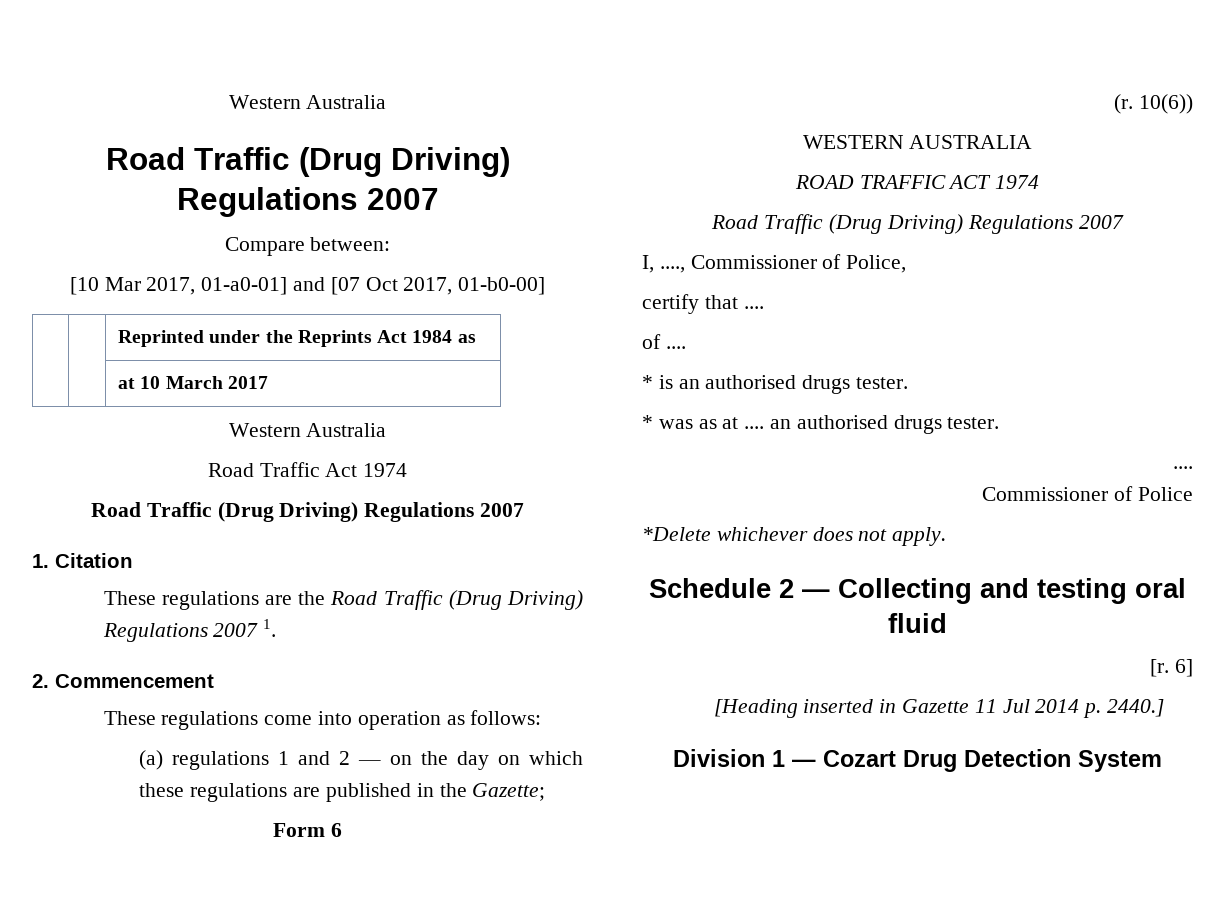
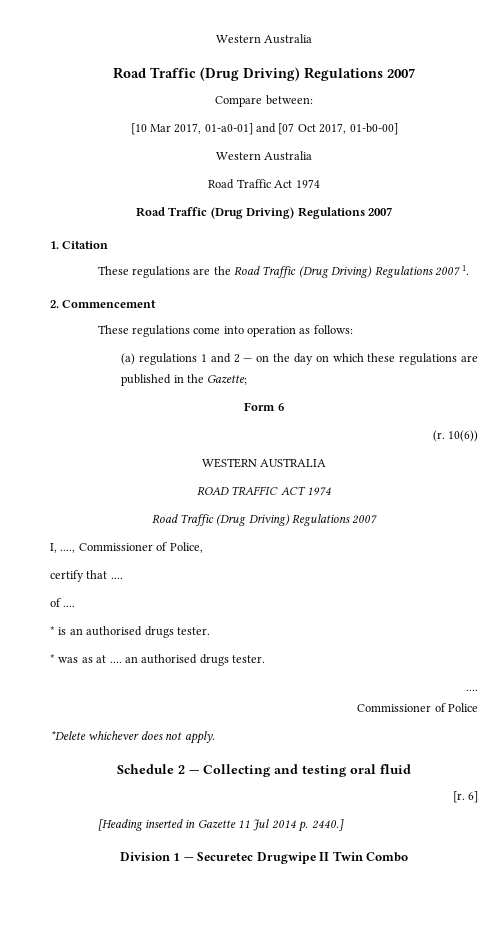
- | | Reprinted under the Reprints Act 1984 as
- | | at 10 March 2017
- Division 1 — Cozart Drug Detection System
+ Division 1 — Securetec Drugwipe II Twin Combo

